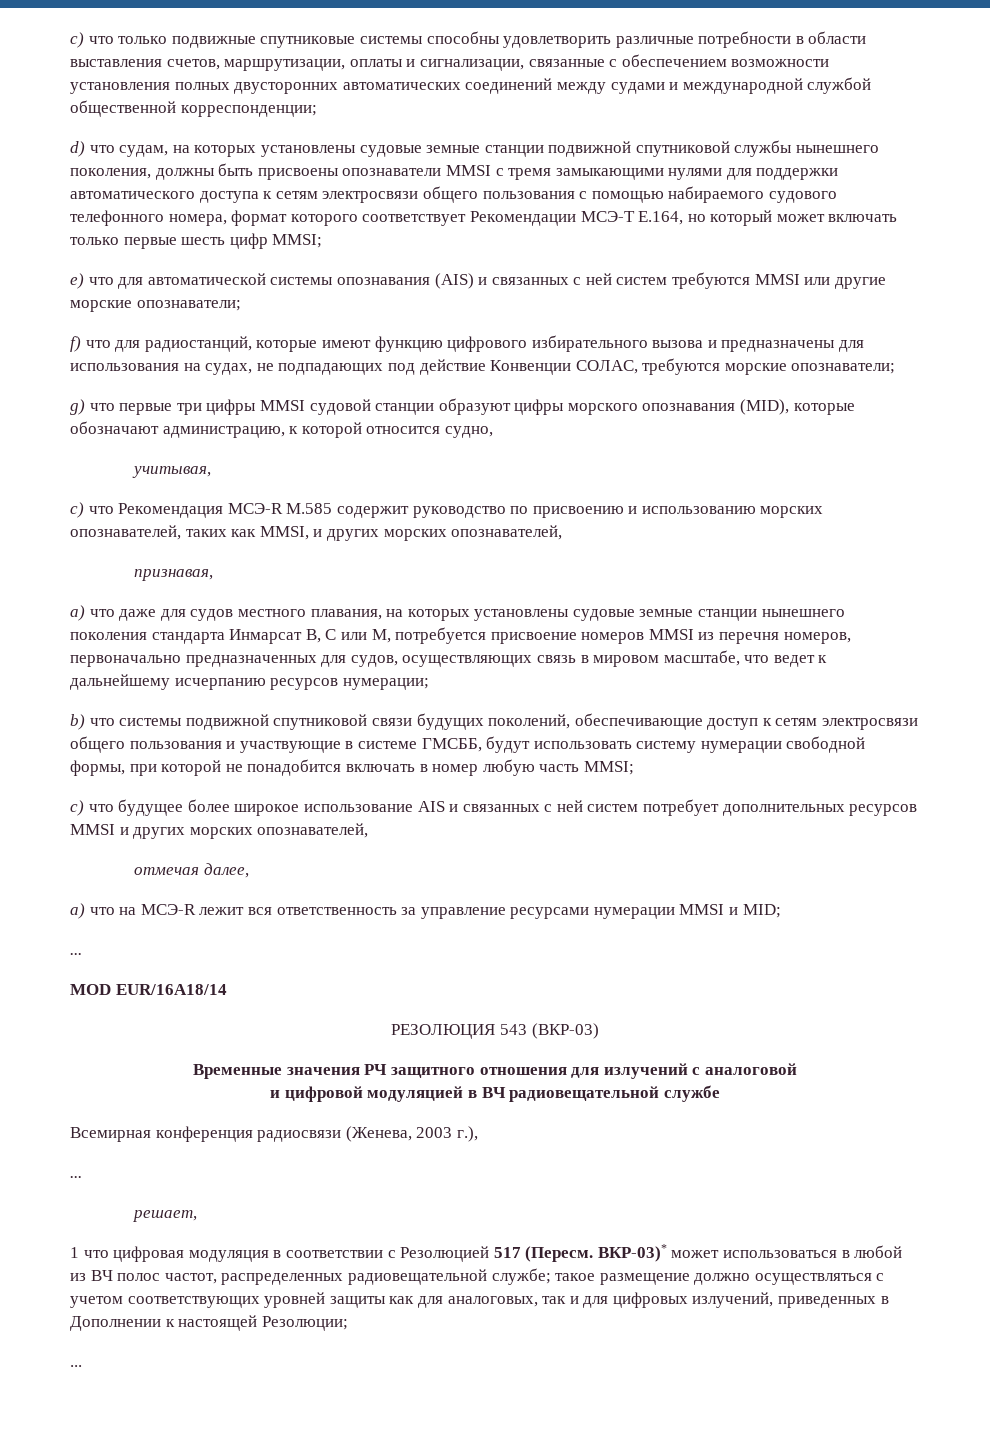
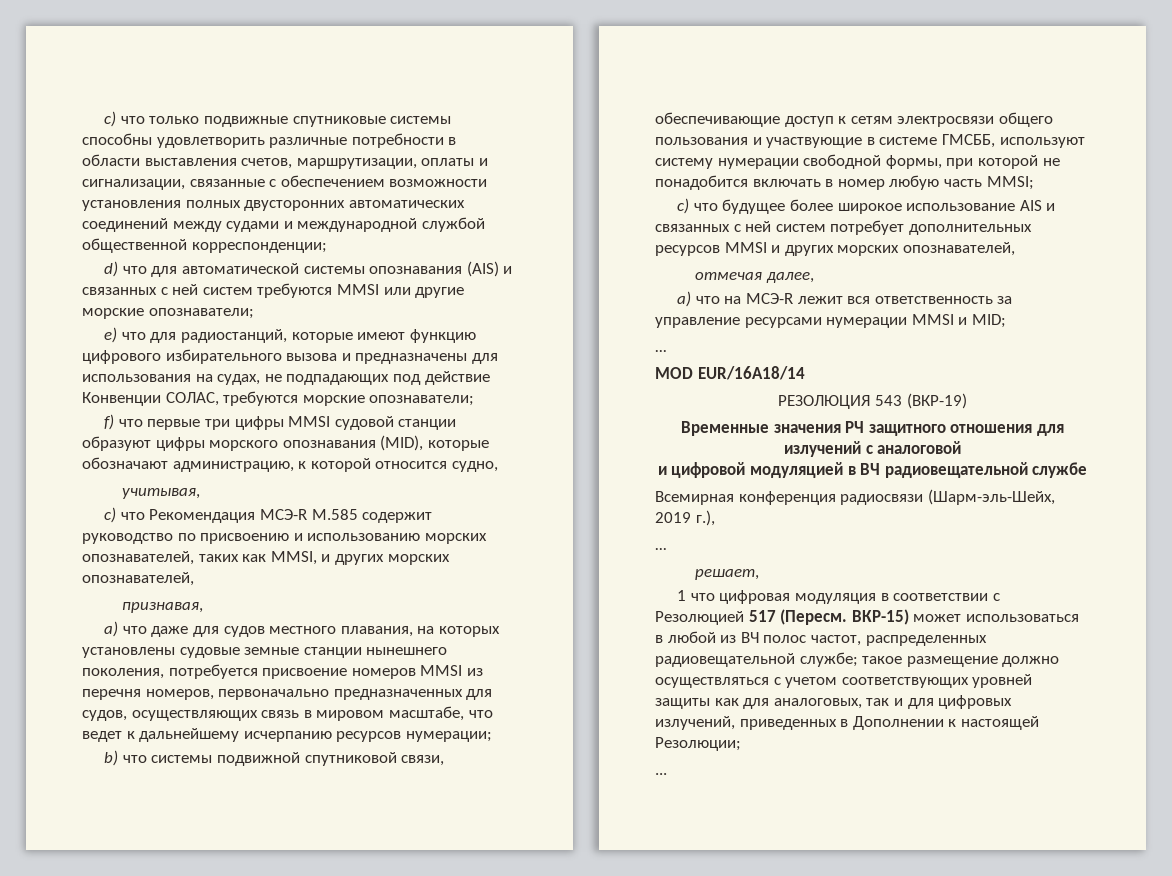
- d) что судам, на которых установлены судовые земные станции подвижной спутниковой службы нынешнего поколения, должны быть присвоены опознаватели MMSI с тремя замыкающими нулями для поддержки автоматического доступа к сетям электросвязи общего пользования с помощью набираемого судового телефонного номера, формат которого соответствует Рекомендации МСЭ-Т Е.164, но который может включать только первые шесть цифр MMSI;
- e) что для автоматической системы опознавания (AIS) и связанных с ней систем требуются MMSI или другие морские опознаватели;
+ d) что для автоматической системы опознавания (AIS) и связанных с ней систем требуются MMSI или другие морские опознаватели;
- f) что для радиостанций, которые имеют функцию цифрового избирательного вызова и предназначены для использования на судах, не подпадающих под действие Конвенции СОЛАС, требуются морские опознаватели;
+ e) что для радиостанций, которые имеют функцию цифрового избирательного вызова и предназначены для использования на судах, не подпадающих под действие Конвенции СОЛАС, требуются морские опознаватели;
- g) что первые три цифры MMSI судовой станции образуют цифры морского опознавания (MID), которые обозначают администрацию, к которой относится судно,
+ f) что первые три цифры MMSI судовой станции образуют цифры морского опознавания (MID), которые обозначают администрацию, к которой относится судно,
- а) что даже для судов местного плавания, на которых установлены судовые земные станции нынешнего поколения стандарта Инмарсат В, С или М, потребуется присвоение номеров MMSI из перечня номеров, первоначально предназначенных для судов, осуществляющих связь в мировом масштабе, что ведет к дальнейшему исчерпанию ресурсов нумерации;
+ а) что даже для судов местного плавания, на которых установлены судовые земные станции нынешнего поколения, потребуется присвоение номеров MMSI из перечня номеров, первоначально предназначенных для судов, осуществляющих связь в мировом масштабе, что ведет к дальнейшему исчерпанию ресурсов нумерации;
- b) что системы подвижной спутниковой связи будущих поколений, обеспечивающие доступ к сетям электросвязи общего пользования и участвующие в системе ГМСББ, будут использовать систему нумерации свободной формы, при которой не понадобится включать в номер любую часть MMSI;
+ b) что системы подвижной спутниковой связи, обеспечивающие доступ к сетям электросвязи общего пользования и участвующие в системе ГМСББ, используют систему нумерации свободной формы, при которой не понадобится включать в номер любую часть MMSI;
- РЕЗОЛЮЦИЯ 543 (ВКР-03)
+ РЕЗОЛЮЦИЯ 543 (ВКР-19)
- Всемирная конференция радиосвязи (Женева, 2003 г.),
+ Всемирная конференция радиосвязи (Шарм-эль-Шейх, 2019 г.),
- ВКР-03)* может использоваться в любой из ВЧ полос частот, распределенных радиовещательной службе; такое размещение должно осуществляться с учетом соответствующих уровней защиты как для аналоговых, так и для цифровых излучений, приведенных в Дополнении к настоящей Резолюции;
+ ВКР-15) может использоваться в любой из ВЧ полос частот, распределенных радиовещательной службе; такое размещение должно осуществляться с учетом соответствующих уровней защиты как для аналоговых, так и для цифровых излучений, приведенных в Дополнении к настоящей Резолюции;

